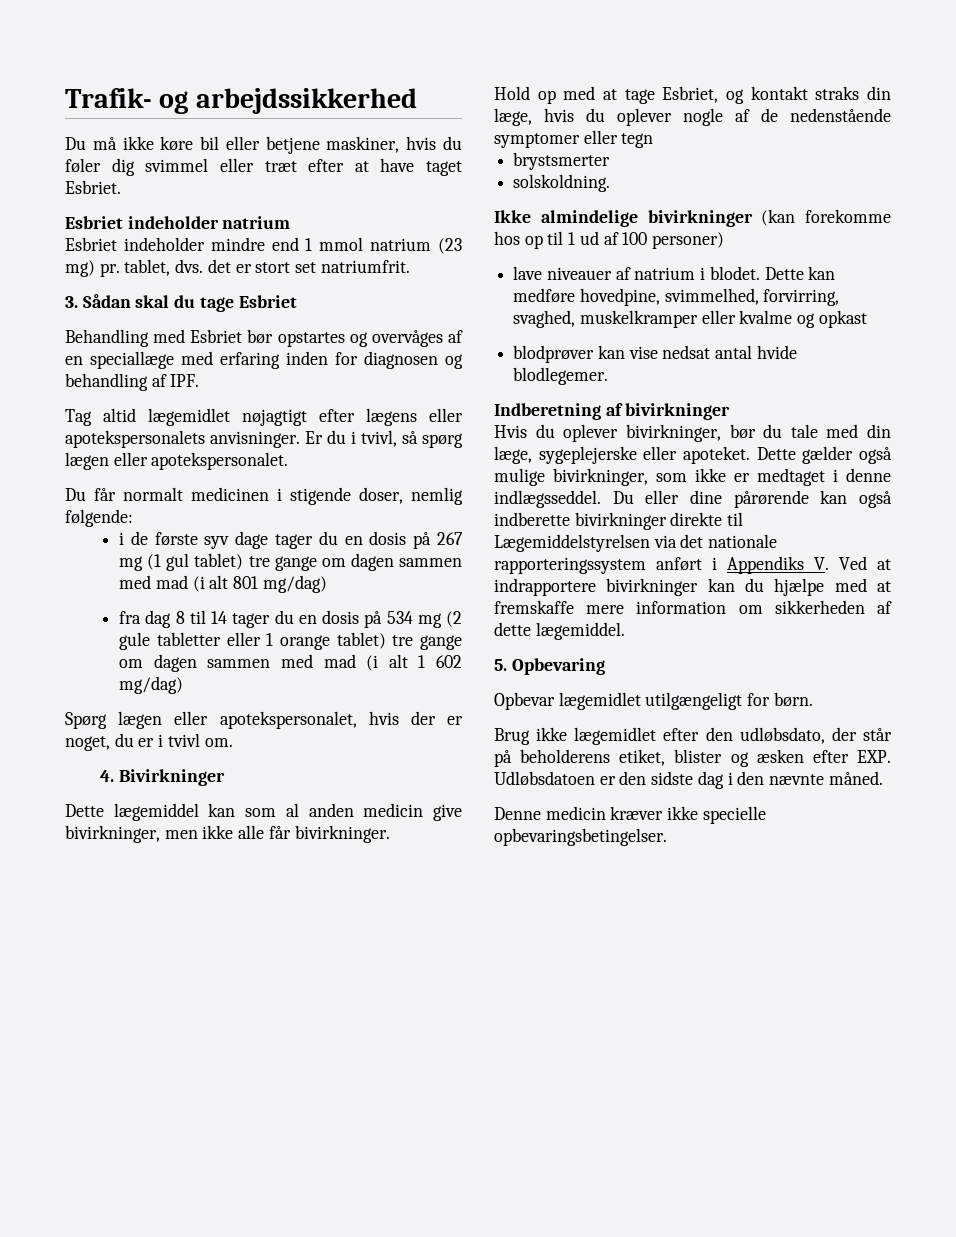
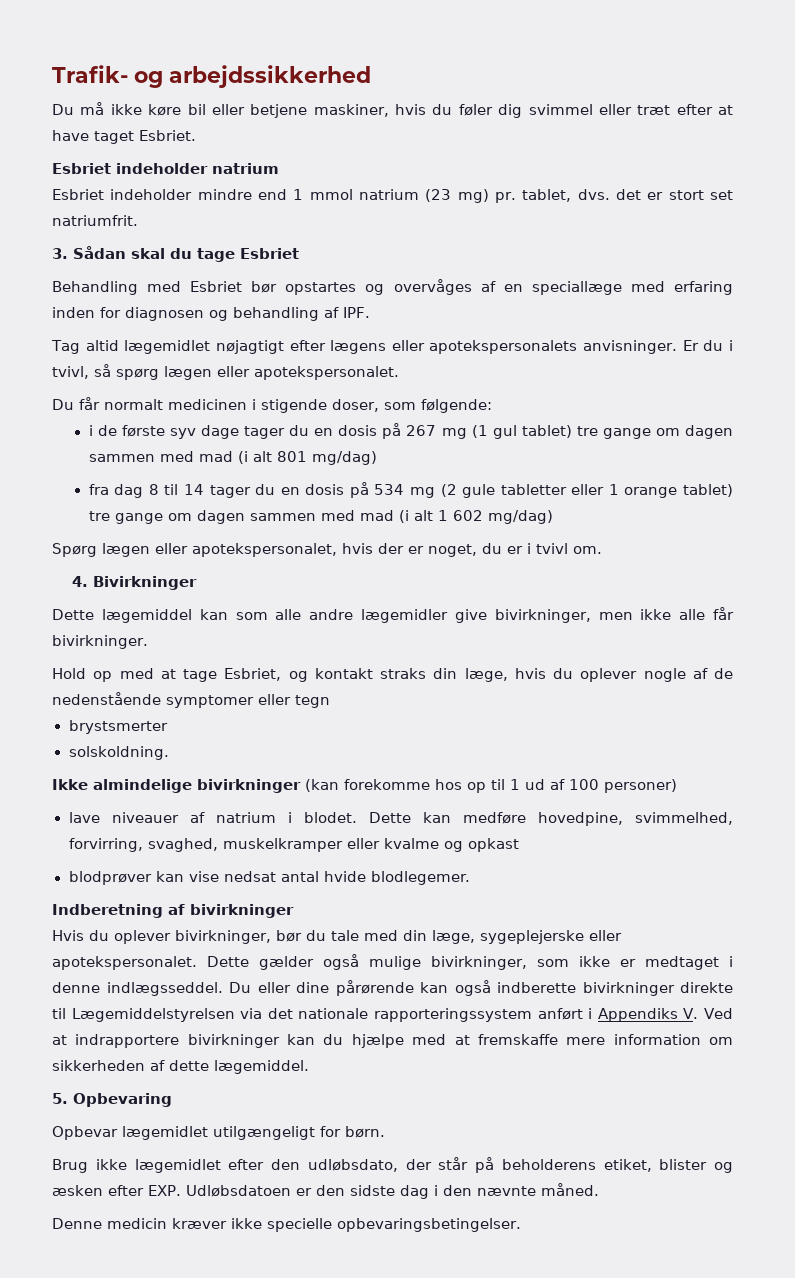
- Du får normalt medicinen i stigende doser, nemlig følgende:
+ Du får normalt medicinen i stigende doser, som følgende:
- Dette lægemiddel kan som al anden medicin give bivirkninger, men ikke alle får bivirkninger.
+ Dette lægemiddel kan som alle andre lægemidler give bivirkninger, men ikke alle får bivirkninger.
- Hvis du oplever bivirkninger, bør du tale med din læge, sygeplejerske eller apoteket.
+ Hvis du oplever bivirkninger, bør du tale med din læge, sygeplejerske eller apotekspersonalet.

